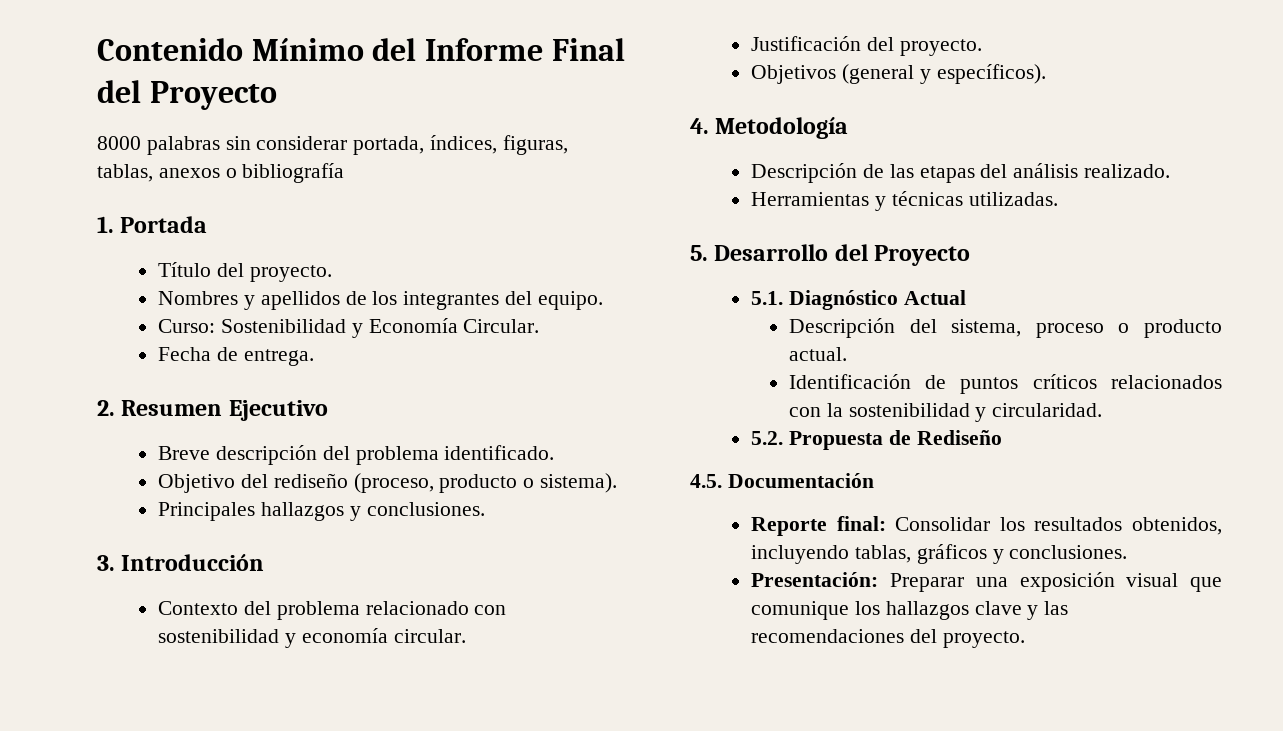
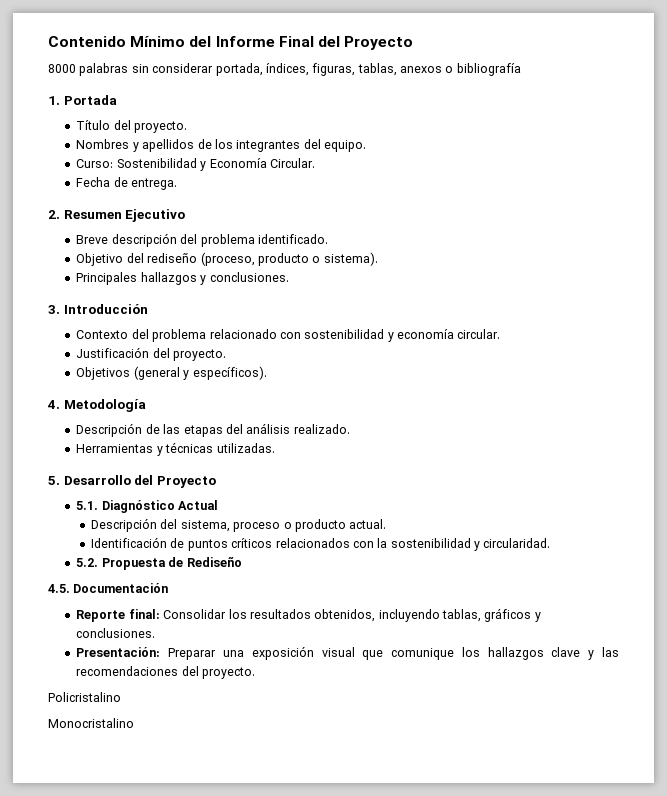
+ Policristalino
+ Monocristalino

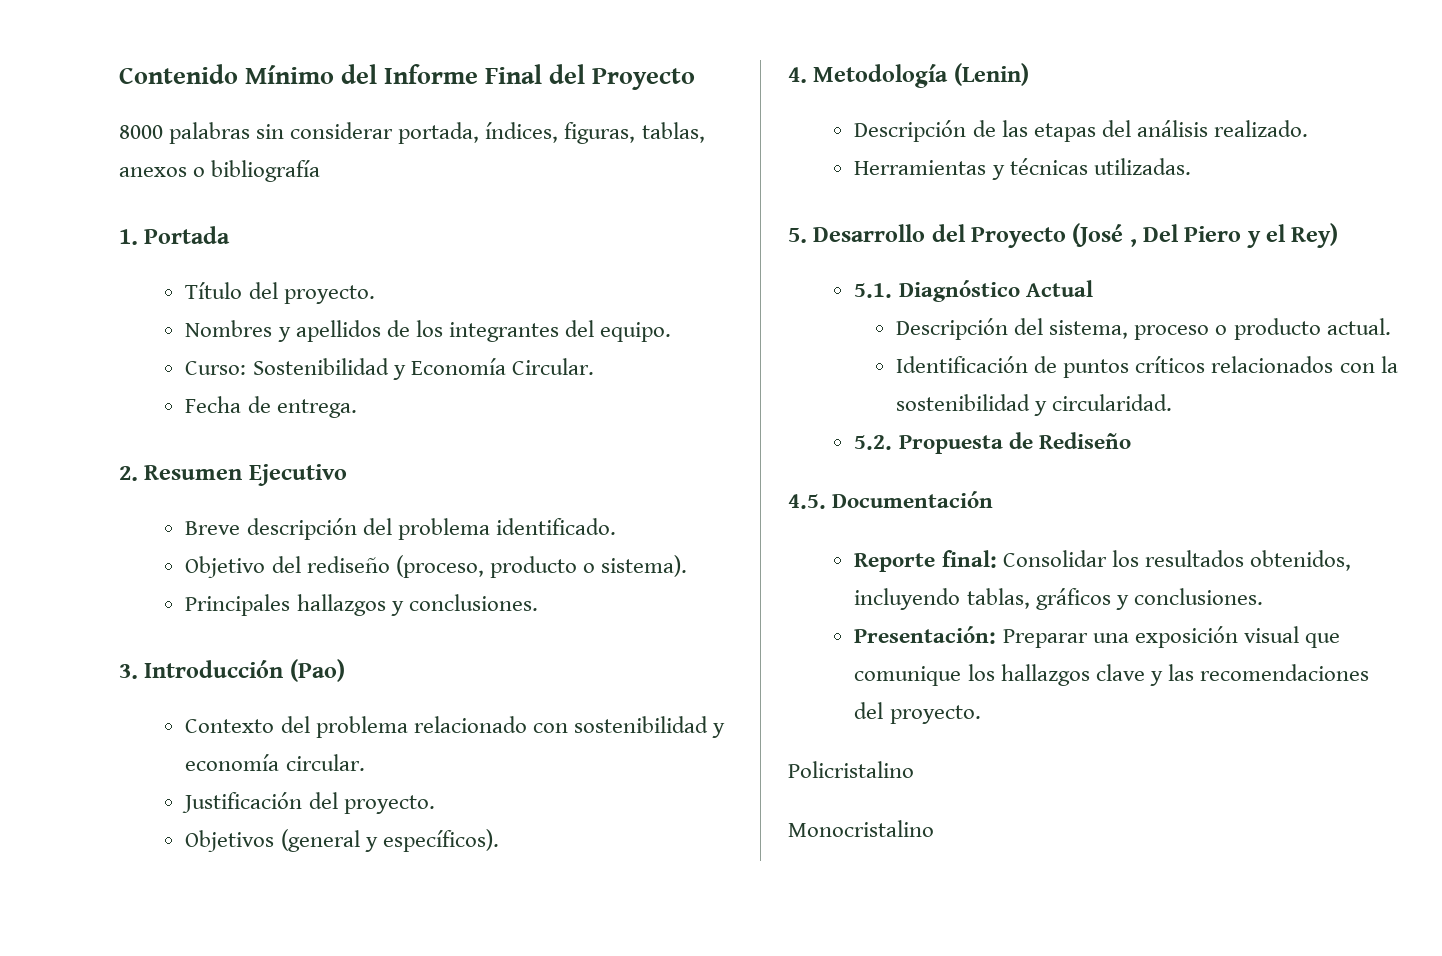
- 3. Introducción
+ 3. Introducción (Pao)
- 4. Metodología
+ 4. Metodología (Lenin)
- 5. Desarrollo del Proyecto
+ 5. Desarrollo del Proyecto (José , Del Piero y el Rey)

